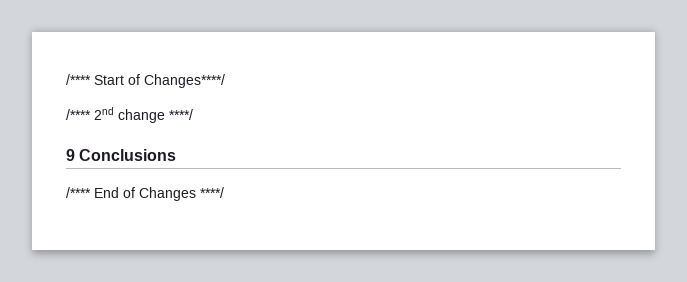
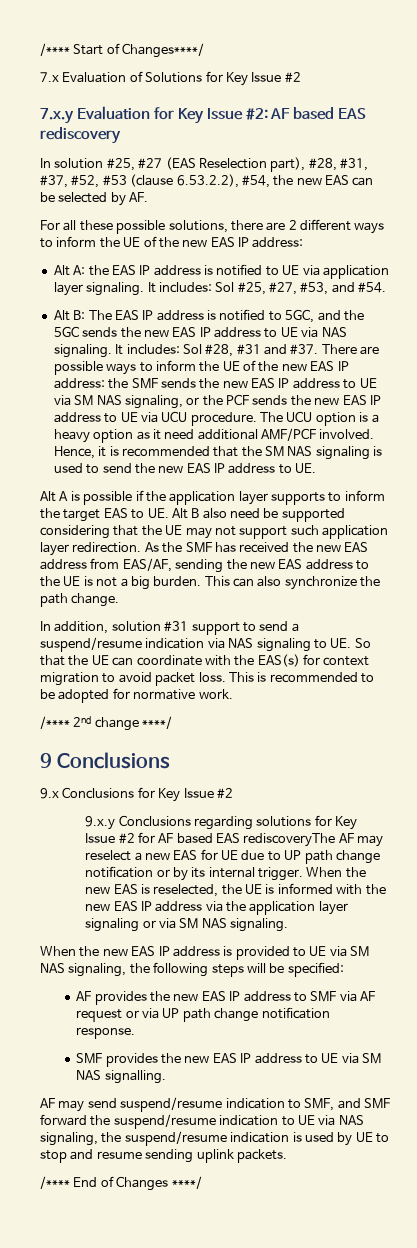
+ 7.x Evaluation of Solutions for Key Issue #2
+ 7.x.y Evaluation for Key Issue #2: AF based EAS rediscovery
+ In solution #25, #27 (EAS Reselection part), #28, #31, #37, #52, #53 (clause 6.53.2.2), #54, the new EAS can be selected by AF.
+ For all these possible solutions, there are 2 different ways to inform the UE of the new EAS IP address:
+ Alt A: the EAS IP address is notified to UE via application layer signaling. It includes: Sol #25, #27, #53, and #54.
+ Alt B: The EAS IP address is notified to 5GC, and the 5GC sends the new EAS IP address to UE via NAS signaling. It includes: Sol #28, #31 and #37. There are possible ways to inform the UE of the new EAS IP address: the SMF sends the new EAS IP address to UE via SM NAS signaling, or the PCF sends the new EAS IP address to UE via UCU procedure. The UCU option is a heavy option as it need additional AMF/PCF involved. Hence, it is recommended that the SM NAS signaling is used to send the new EAS IP address to UE.
+ Alt A is possible if the application layer supports to inform the target EAS to UE. Alt B also need be supported considering that the UE may not support such application layer redirection. As the SMF has received the new EAS address from EAS/AF, sending the new EAS address to the UE is not a big burden. This can also synchronize the path change.
+ In addition, solution #31 support to send a suspend/resume indication via NAS signaling to UE. So that the UE can coordinate with the EAS(s) for context migration to avoid packet loss. This is recommended to be adopted for normative work.
+ 9.x Conclusions for Key Issue #2
+ 9.x.y Conclusions regarding solutions for Key Issue #2 for AF based EAS rediscoveryThe AF may reselect a new EAS for UE due to UP path change notification or by its internal trigger. When the new EAS is reselected, the UE is informed with the new EAS IP address via the application layer signaling or via SM NAS signaling.
+ When the new EAS IP address is provided to UE via SM NAS signaling, the following steps will be specified:
+ AF provides the new EAS IP address to SMF via AF request or via UP path change notification response.
+ SMF provides the new EAS IP address to UE via SM NAS signalling.
+ AF may send suspend/resume indication to SMF, and SMF forward the suspend/resume indication to UE via NAS signaling, the suspend/resume indication is used by UE to stop and resume sending uplink packets.

